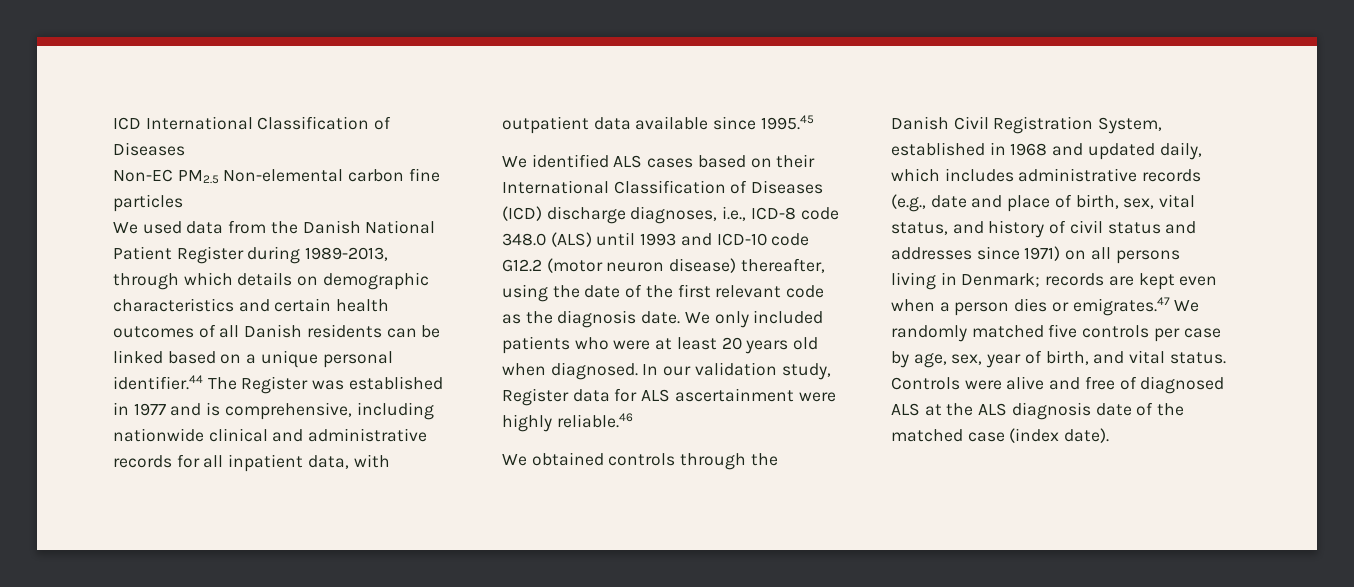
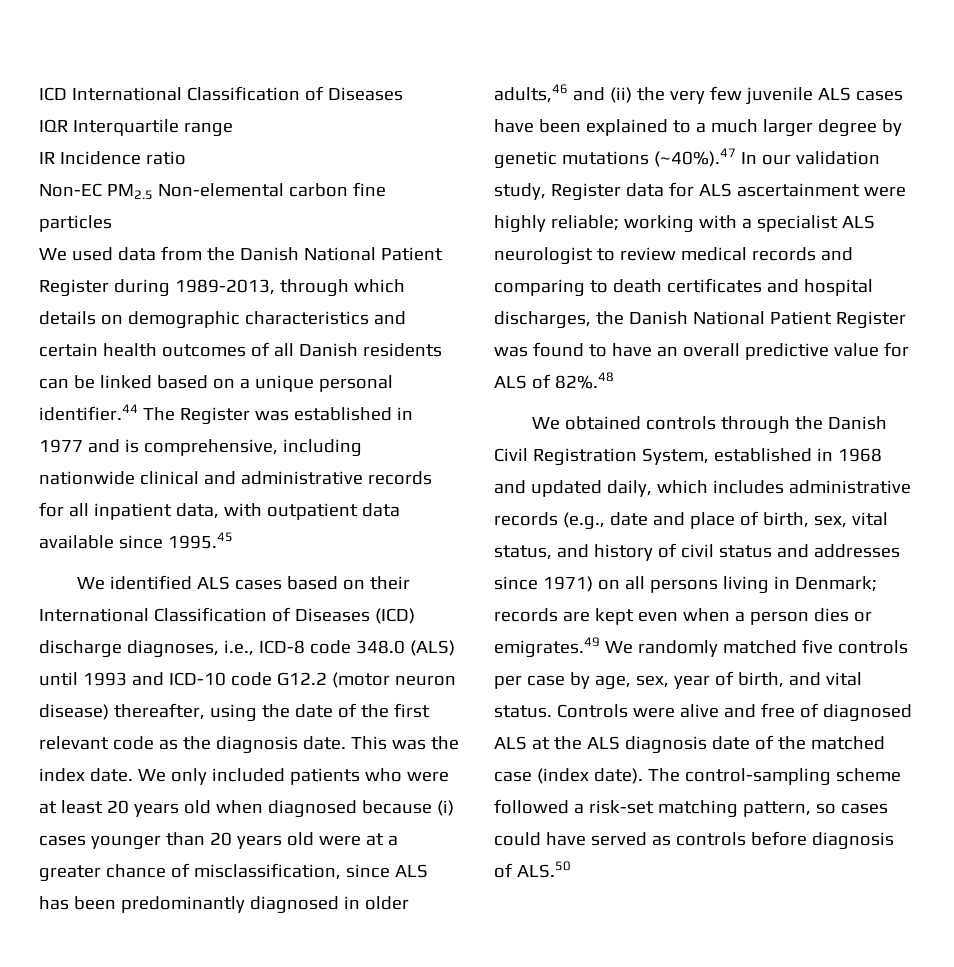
+ IQR Interquartile range
+ IR Incidence ratio
+ This was the index date.
- We only included patients who were at least 20 years old when diagnosed. In our validation study, Register data for ALS ascertainment were highly reliable.46
+ We only included patients who were at least 20 years old when diagnosed because (i) cases younger than 20 years old were at a greater chance of misclassification, since ALS has been predominantly diagnosed in older adults,46 and (ii) the very few juvenile ALS cases have been explained to a much larger degree by genetic mutations (~40%).47 In our validation study, Register data for ALS ascertainment were highly reliable; working with a specialist ALS neurologist to review medical records and comparing to death certificates and hospital discharges, the Danish National Patient Register was found to have an overall predictive value for ALS of 82%.48
- records are kept even when a person dies or emigrates.47 We randomly matched five controls per case by age, sex, year of birth, and vital status.
+ records are kept even when a person dies or emigrates.49 We randomly matched five controls per case by age, sex, year of birth, and vital status.
+ The control-sampling scheme followed a risk-set matching pattern, so cases could have served as controls before diagnosis of ALS.50

